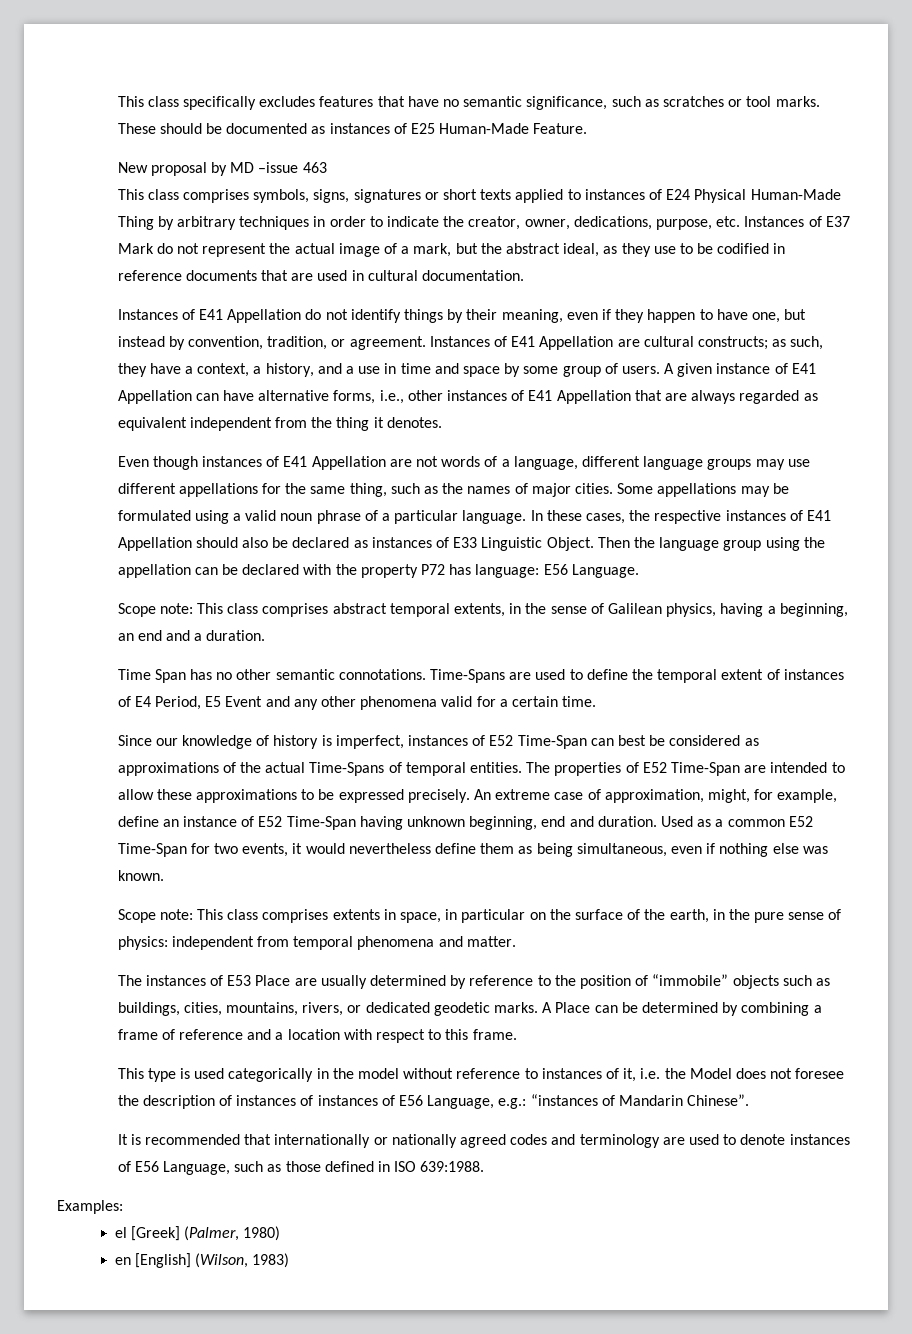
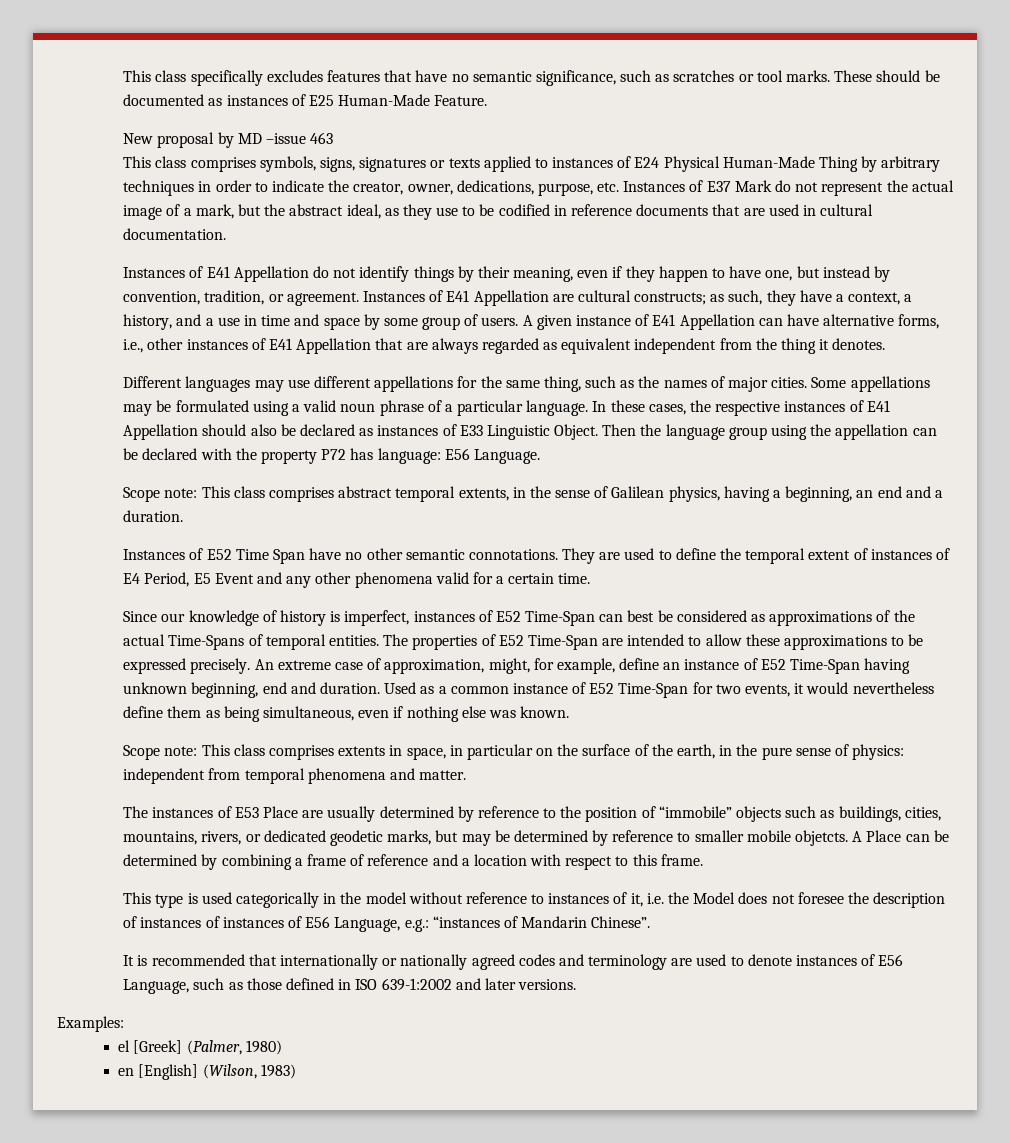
- This class comprises symbols, signs, signatures or short texts applied to instances of E24 Physical Human-Made Thing by arbitrary techniques in order to indicate the creator, owner, dedications, purpose, etc. Instances of E37 Mark do not represent the actual image of a mark, but the abstract ideal, as they use to be codified in reference documents that are used in cultural documentation.
+ This class comprises symbols, signs, signatures or texts applied to instances of E24 Physical Human-Made Thing by arbitrary techniques in order to indicate the creator, owner, dedications, purpose, etc. Instances of E37 Mark do not represent the actual image of a mark, but the abstract ideal, as they use to be codified in reference documents that are used in cultural documentation.
- Even though instances of E41 Appellation are not words of a language, different language groups may use different appellations for the same thing, such as the names of major cities.
+ Different languages may use different appellations for the same thing, such as the names of major cities.
- Time Span has no other semantic connotations.
+ Instances of E52 Time Span have no other semantic connotations.
- Time-Spans are used to define the temporal extent of instances of E4 Period, E5 Event and any other phenomena valid for a certain time.
+ They are used to define the temporal extent of instances of E4 Period, E5 Event and any other phenomena valid for a certain time.
- Used as a common E52 Time-Span for two events, it would nevertheless define them as being simultaneous, even if nothing else was known.
+ Used as a common instance of E52 Time-Span for two events, it would nevertheless define them as being simultaneous, even if nothing else was known.
- The instances of E53 Place are usually determined by reference to the position of “immobile” objects such as buildings, cities, mountains, rivers, or dedicated geodetic marks.
+ The instances of E53 Place are usually determined by reference to the position of “immobile” objects such as buildings, cities, mountains, rivers, or dedicated geodetic marks, but may be determined by reference to smaller mobile objetcts.
- It is recommended that internationally or nationally agreed codes and terminology are used to denote instances of E56 Language, such as those defined in ISO 639:1988.
+ It is recommended that internationally or nationally agreed codes and terminology are used to denote instances of E56 Language, such as those defined in ISO 639-1:2002 and later versions.

